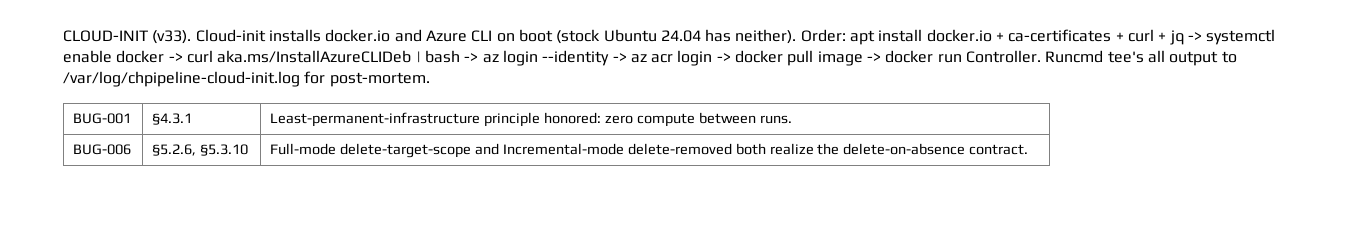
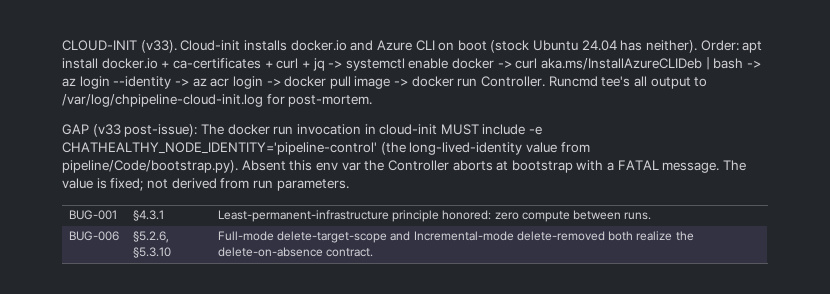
+ GAP (v33 post-issue): The docker run invocation in cloud-init MUST include -e CHATHEALTHY_NODE_IDENTITY='pipeline-control' (the long-lived-identity value from pipeline/Code/bootstrap.py). Absent this env var the Controller aborts at bootstrap with a FATAL message. The value is fixed; not derived from run parameters.

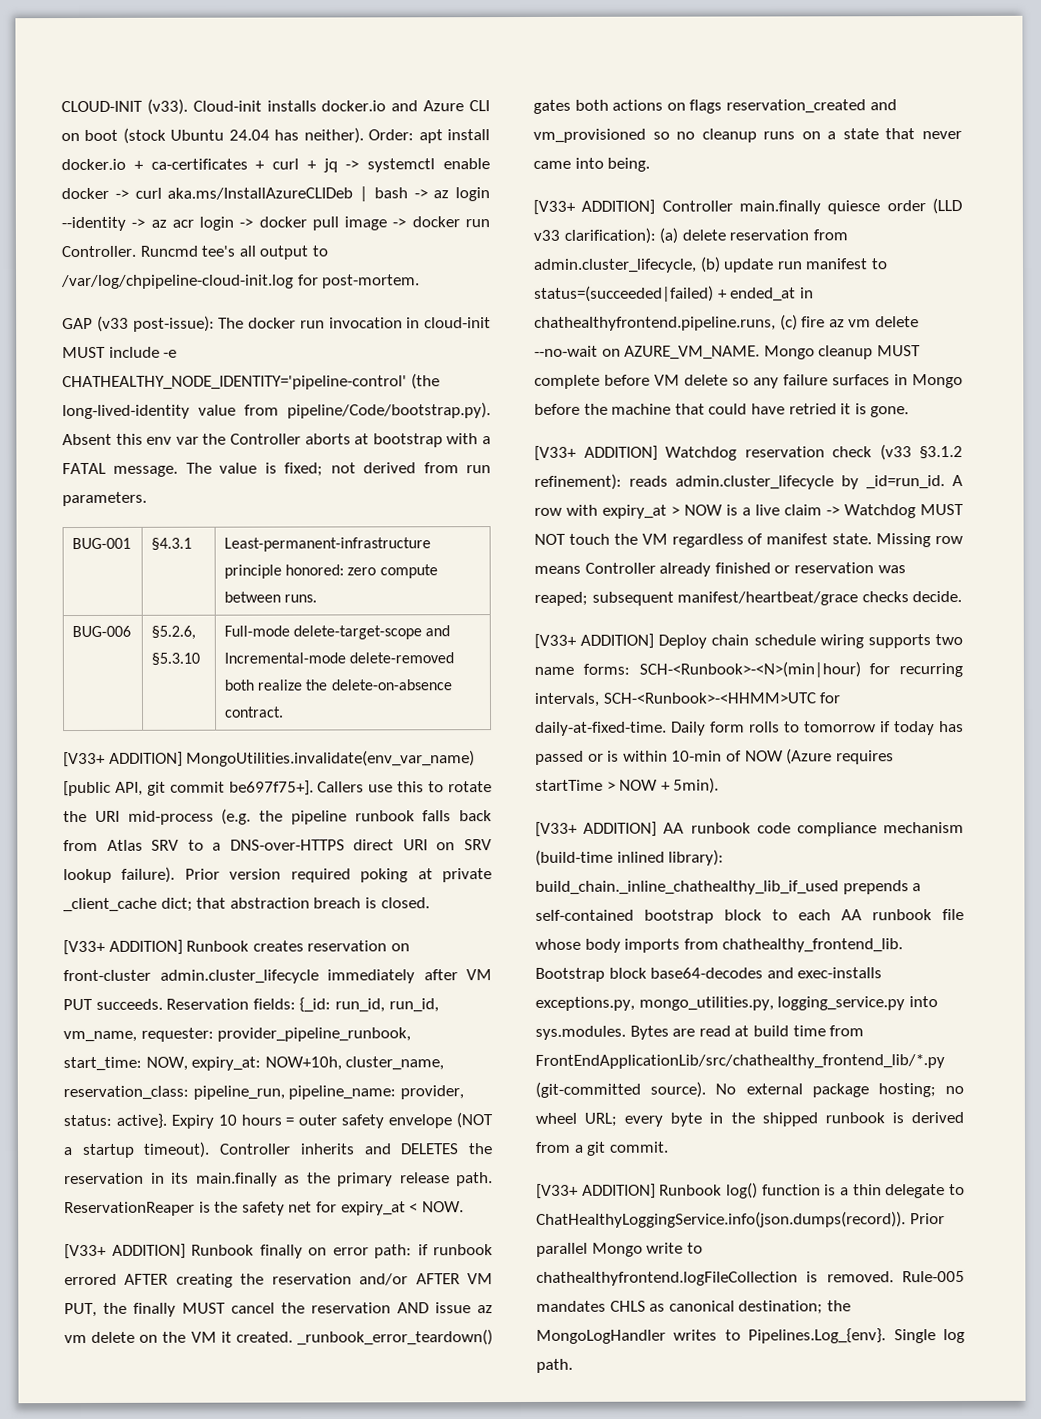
+ [V33+ ADDITION] MongoUtilities.invalidate(env_var_name) [public API, git commit be697f75+]. Callers use this to rotate the URI mid-process (e.g. the pipeline runbook falls back from Atlas SRV to a DNS-over-HTTPS direct URI on SRV lookup failure). Prior version required poking at private _client_cache dict; that abstraction breach is closed.
+ [V33+ ADDITION] Runbook creates reservation on front-cluster admin.cluster_lifecycle immediately after VM PUT succeeds. Reservation fields: {_id: run_id, run_id, vm_name, requester: provider_pipeline_runbook, start_time: NOW, expiry_at: NOW+10h, cluster_name, reservation_class: pipeline_run, pipeline_name: provider, status: active}. Expiry 10 hours = outer safety envelope (NOT a startup timeout). Controller inherits and DELETES the reservation in its main.finally as the primary release path. ReservationReaper is the safety net for expiry_at < NOW.
+ [V33+ ADDITION] Runbook finally on error path: if runbook errored AFTER creating the reservation and/or AFTER VM PUT, the finally MUST cancel the reservation AND issue az vm delete on the VM it created. _runbook_error_teardown() gates both actions on flags reservation_created and vm_provisioned so no cleanup runs on a state that never came into being.
+ [V33+ ADDITION] Controller main.finally quiesce order (LLD v33 clarification): (a) delete reservation from admin.cluster_lifecycle, (b) update run manifest to status=(succeeded|failed) + ended_at in chathealthyfrontend.pipeline.runs, (c) fire az vm delete --no-wait on AZURE_VM_NAME. Mongo cleanup MUST complete before VM delete so any failure surfaces in Mongo before the machine that could have retried it is gone.
+ [V33+ ADDITION] Watchdog reservation check (v33 §3.1.2 refinement): reads admin.cluster_lifecycle by _id=run_id. A row with expiry_at > NOW is a live claim -> Watchdog MUST NOT touch the VM regardless of manifest state. Missing row means Controller already finished or reservation was reaped; subsequent manifest/heartbeat/grace checks decide.
+ [V33+ ADDITION] Deploy chain schedule wiring supports two name forms: SCH-<Runbook>-<N>(min|hour) for recurring intervals, SCH-<Runbook>-<HHMM>UTC for daily-at-fixed-time. Daily form rolls to tomorrow if today has passed or is within 10-min of NOW (Azure requires startTime > NOW + 5min).
+ [V33+ ADDITION] AA runbook code compliance mechanism (build-time inlined library): build_chain._inline_chathealthy_lib_if_used prepends a self-contained bootstrap block to each AA runbook file whose body imports from chathealthy_frontend_lib. Bootstrap block base64-decodes and exec-installs exceptions.py, mongo_utilities.py, logging_service.py into sys.modules. Bytes are read at build time from FrontEndApplicationLib/src/chathealthy_frontend_lib/*.py (git-committed source). No external package hosting; no wheel URL; every byte in the shipped runbook is derived from a git commit.
+ [V33+ ADDITION] Runbook log() function is a thin delegate to ChatHealthyLoggingService.info(json.dumps(record)). Prior parallel Mongo write to chathealthyfrontend.logFileCollection is removed. Rule-005 mandates CHLS as canonical destination; the MongoLogHandler writes to Pipelines.Log_{env}. Single log path.

